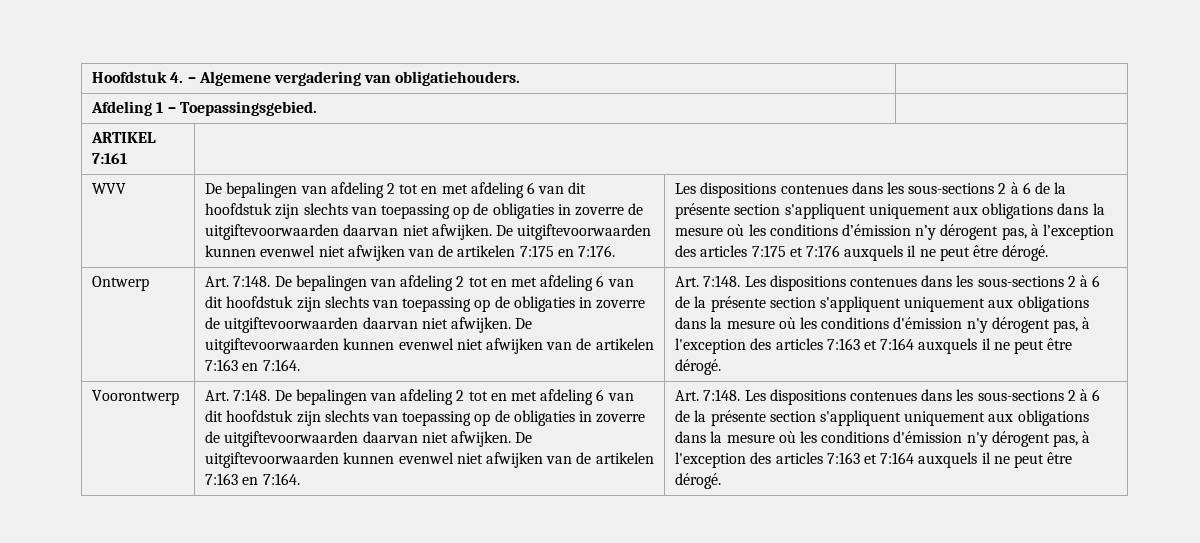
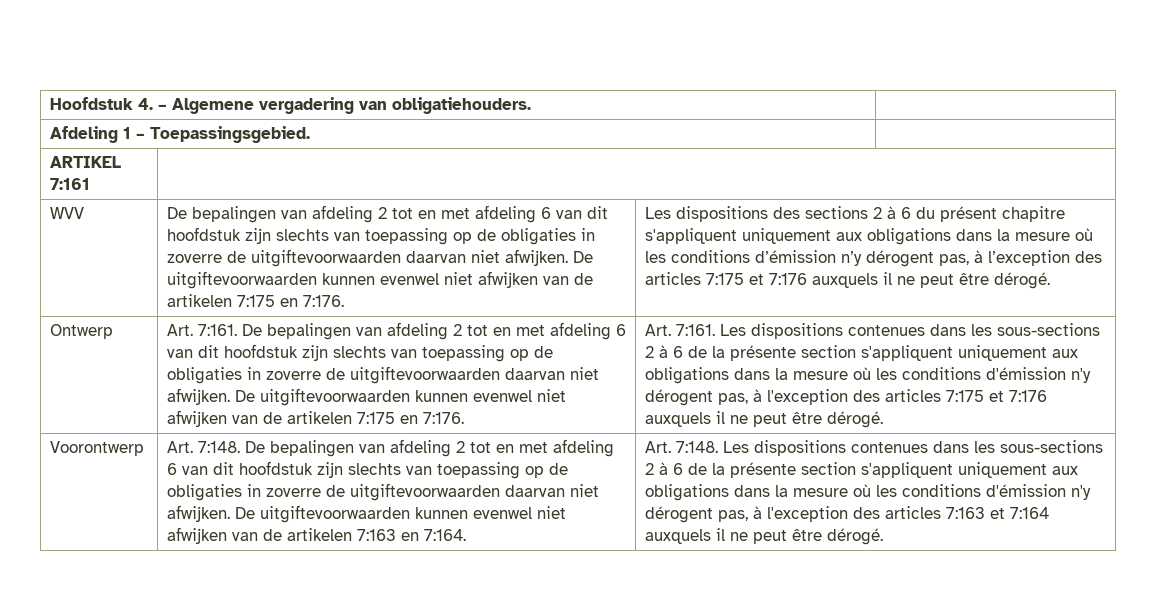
- Les dispositions contenues dans les sous-sections 2 à 6 de la présente section s'appliquent uniquement aux obligations dans la mesure où les conditions d’émission n’y dérogent pas, à l’exception des articles 7:175 et 7:176 auxquels il ne peut être dérogé.
+ Les dispositions des sections 2 à 6 du présent chapitre s'appliquent uniquement aux obligations dans la mesure où les conditions d’émission n’y dérogent pas, à l’exception des articles 7:175 et 7:176 auxquels il ne peut être dérogé.
- Ontwerp | Art. 7:148. De bepalingen van afdeling 2 tot en met afdeling 6 van dit hoofdstuk zijn slechts van toepassing op de obligaties in zoverre de uitgiftevoorwaarden daarvan niet afwijken. De uitgiftevoorwaarden kunnen evenwel niet afwijken van de artikelen 7:163 en 7:164. | Art. 7:148. Les dispositions contenues dans les sous-sections 2 à 6 de la présente section s'appliquent uniquement aux obligations dans la mesure où les conditions d'émission n'y dérogent pas, à l'exception des articles 7:163 et 7:164 auxquels il ne peut être dérogé.
+ Ontwerp | Art. 7:161. De bepalingen van afdeling 2 tot en met afdeling 6 van dit hoofdstuk zijn slechts van toepassing op de obligaties in zoverre de uitgiftevoorwaarden daarvan niet afwijken. De uitgiftevoorwaarden kunnen evenwel niet afwijken van de artikelen 7:175 en 7:176. | Art. 7:161. Les dispositions contenues dans les sous-sections 2 à 6 de la présente section s'appliquent uniquement aux obligations dans la mesure où les conditions d'émission n'y dérogent pas, à l'exception des articles 7:175 et 7:176 auxquels il ne peut être dérogé.

